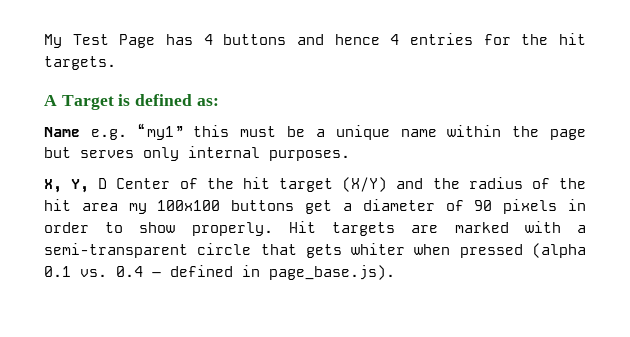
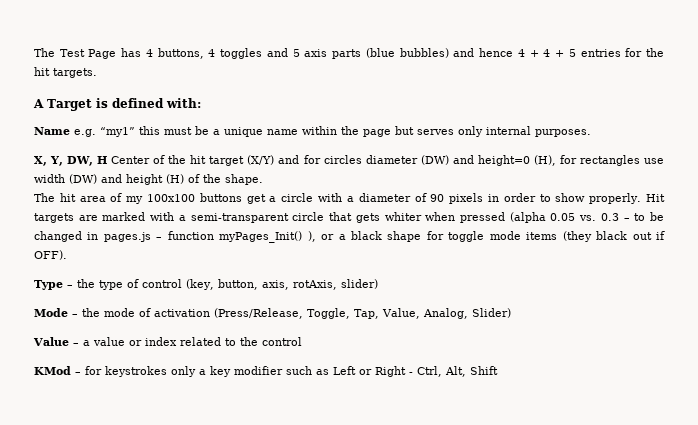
- My Test Page has 4 buttons and hence 4 entries for the hit targets.
+ The Test Page has 4 buttons, 4 toggles and 5 axis parts (blue bubbles) and hence 4 + 4 + 5 entries for the hit targets.
- A Target is defined as:
+ A Target is defined with:
- X, Y, D Center of the hit target (X/Y) and the radius of the hit area my 100x100 buttons get a diameter of 90 pixels in order to show properly.
+ X, Y, DW, H Center of the hit target (X/Y) and for circles diameter (DW) and height=0 (H), for rectangles use width (DW) and height (H) of the shape.
+ The hit area of my 100x100 buttons get a circle with a diameter of 90 pixels in order to show properly.
- Hit targets are marked with a semi-transparent circle that gets whiter when pressed (alpha 0.1 vs. 0.4 – defined in page_base.js).
+ Hit targets are marked with a semi-transparent circle that gets whiter when pressed (alpha 0.05 vs. 0.3 – to be changed in pages.js – function myPages_Init() ), or a black shape for toggle mode items (they black out if OFF).
+ Type – the type of control (key, button, axis, rotAxis, slider)
+ Mode – the mode of activation (Press/Release, Toggle, Tap, Value, Analog, Slider)
+ Value – a value or index related to the control
+ KMod – for keystrokes only a key modifier such as Left or Right - Ctrl, Alt, Shift

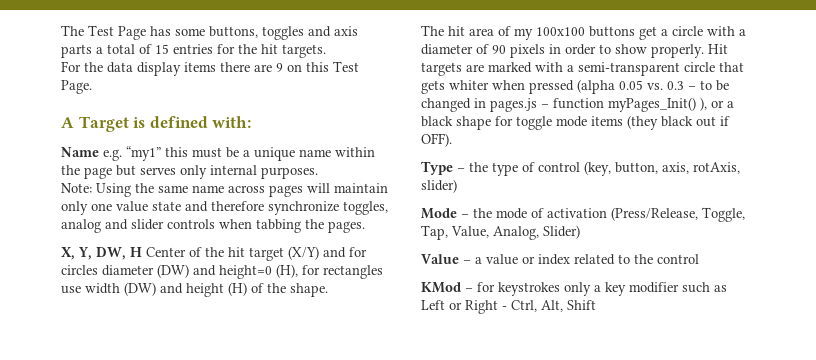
- The Test Page has 4 buttons, 4 toggles and 5 axis parts (blue bubbles) and hence 4 + 4 + 5 entries for the hit targets.
+ The Test Page has some buttons, toggles and axis parts a total of 15 entries for the hit targets.
+ For the data display items there are 9 on this Test Page.
+ Note: Using the same name across pages will maintain only one value state and therefore synchronize toggles, analog and slider controls when tabbing the pages.

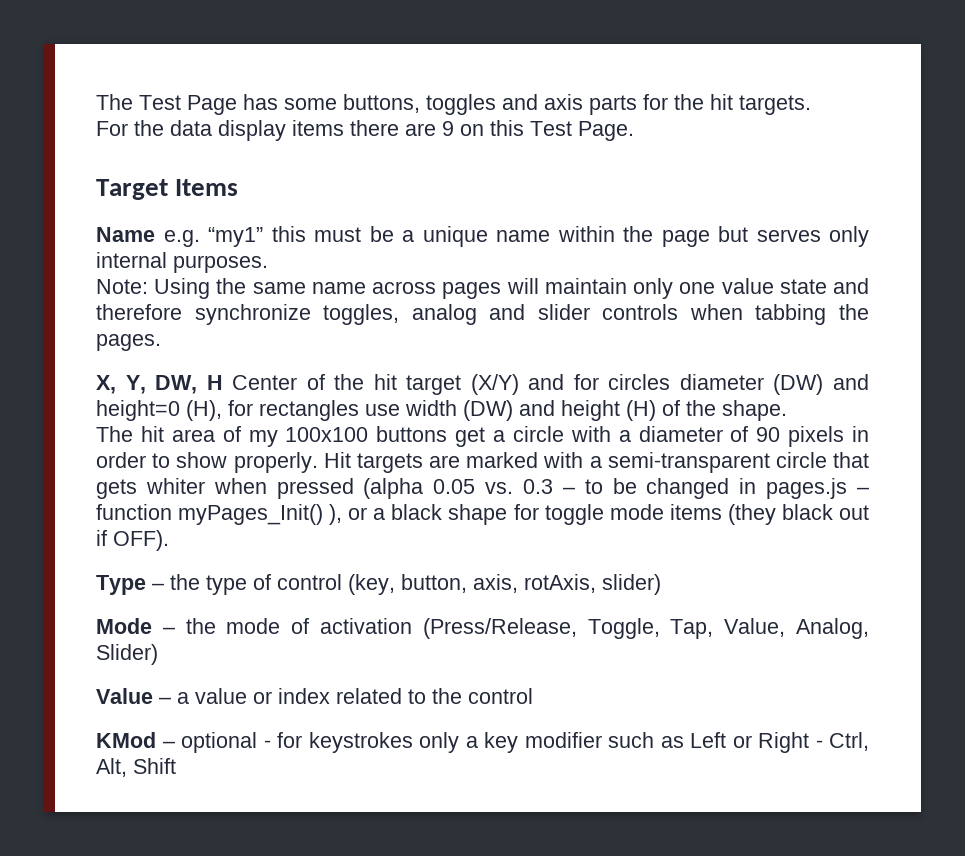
- The Test Page has some buttons, toggles and axis parts a total of 15 entries for the hit targets.
+ The Test Page has some buttons, toggles and axis parts for the hit targets.
- A Target is defined with:
+ Target Items
- KMod – for keystrokes only a key modifier such as Left or Right - Ctrl, Alt, Shift
+ KMod – optional - for keystrokes only a key modifier such as Left or Right - Ctrl, Alt, Shift

